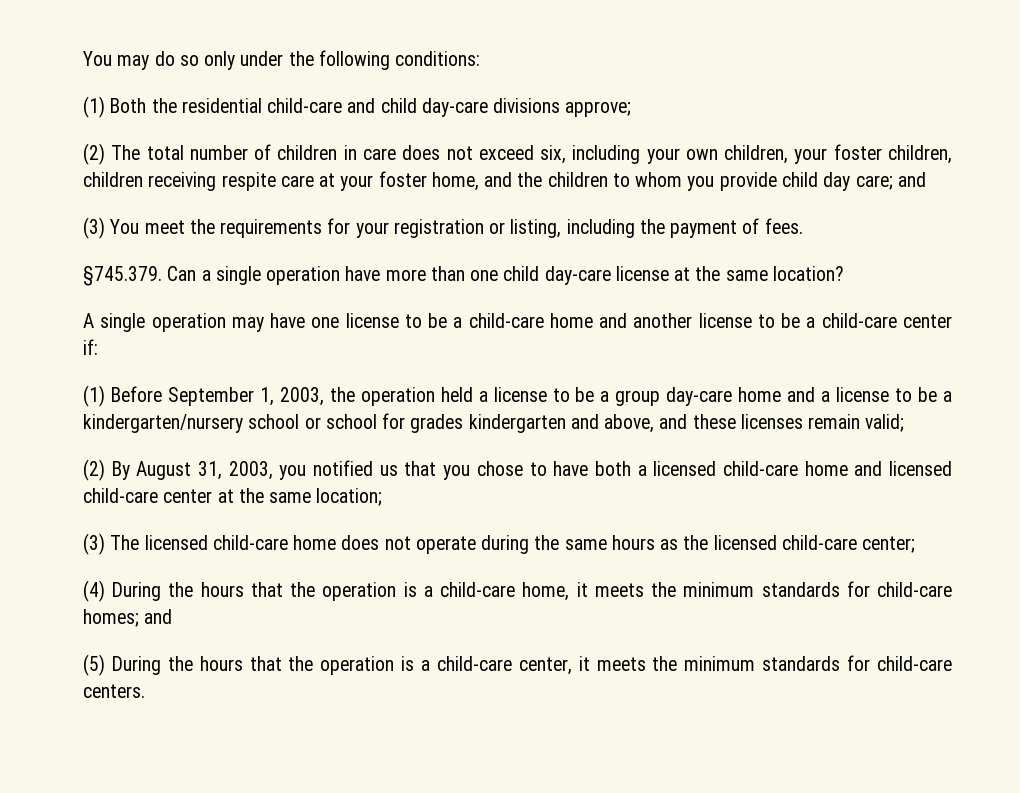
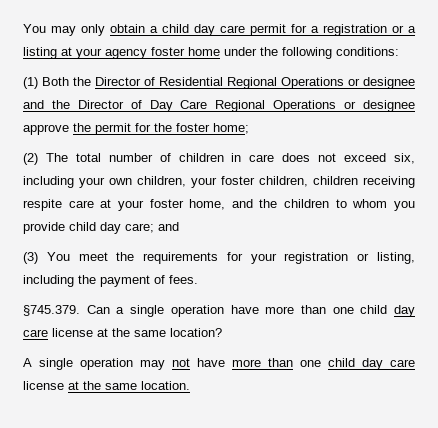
- You may do so only under the following conditions:
+ You may only obtain a child day care permit for a registration or a listing at your agency foster home under the following conditions:
- (1) Both the residential child-care and child day-care divisions approve;
+ (1) Both the Director of Residential Regional Operations or designee and the Director of Day Care Regional Operations or designee approve the permit for the foster home;
- §745.379. Can a single operation have more than one child day-care license at the same location?
+ §745.379. Can a single operation have more than one child day care license at the same location?
- A single operation may have one license to be a child-care home and another license to be a child-care center if:
- (1) Before September 1, 2003, the operation held a license to be a group day-care home and a license to be a kindergarten/nursery school or school for grades kindergarten and above, and these licenses remain valid;
- (2) By August 31, 2003, you notified us that you chose to have both a licensed child-care home and licensed child-care center at the same location;
- (3) The licensed child-care home does not operate during the same hours as the licensed child-care center;
- (4) During the hours that the operation is a child-care home, it meets the minimum standards for child-care homes; and
- (5) During the hours that the operation is a child-care center, it meets the minimum standards for child-care centers.
+ A single operation may not have more than one child day care license at the same location.

